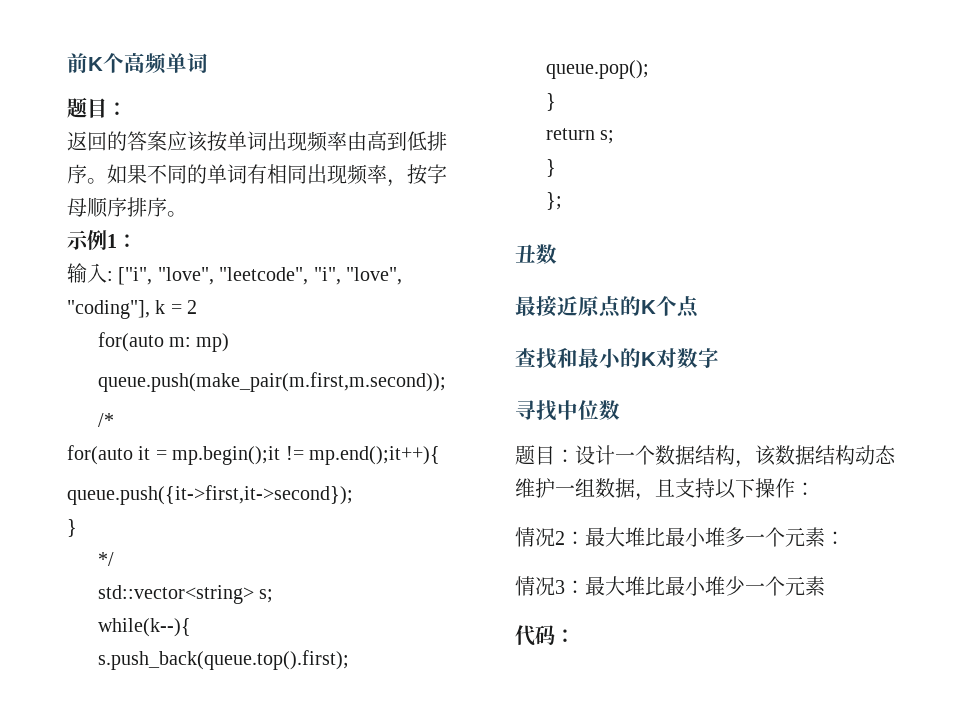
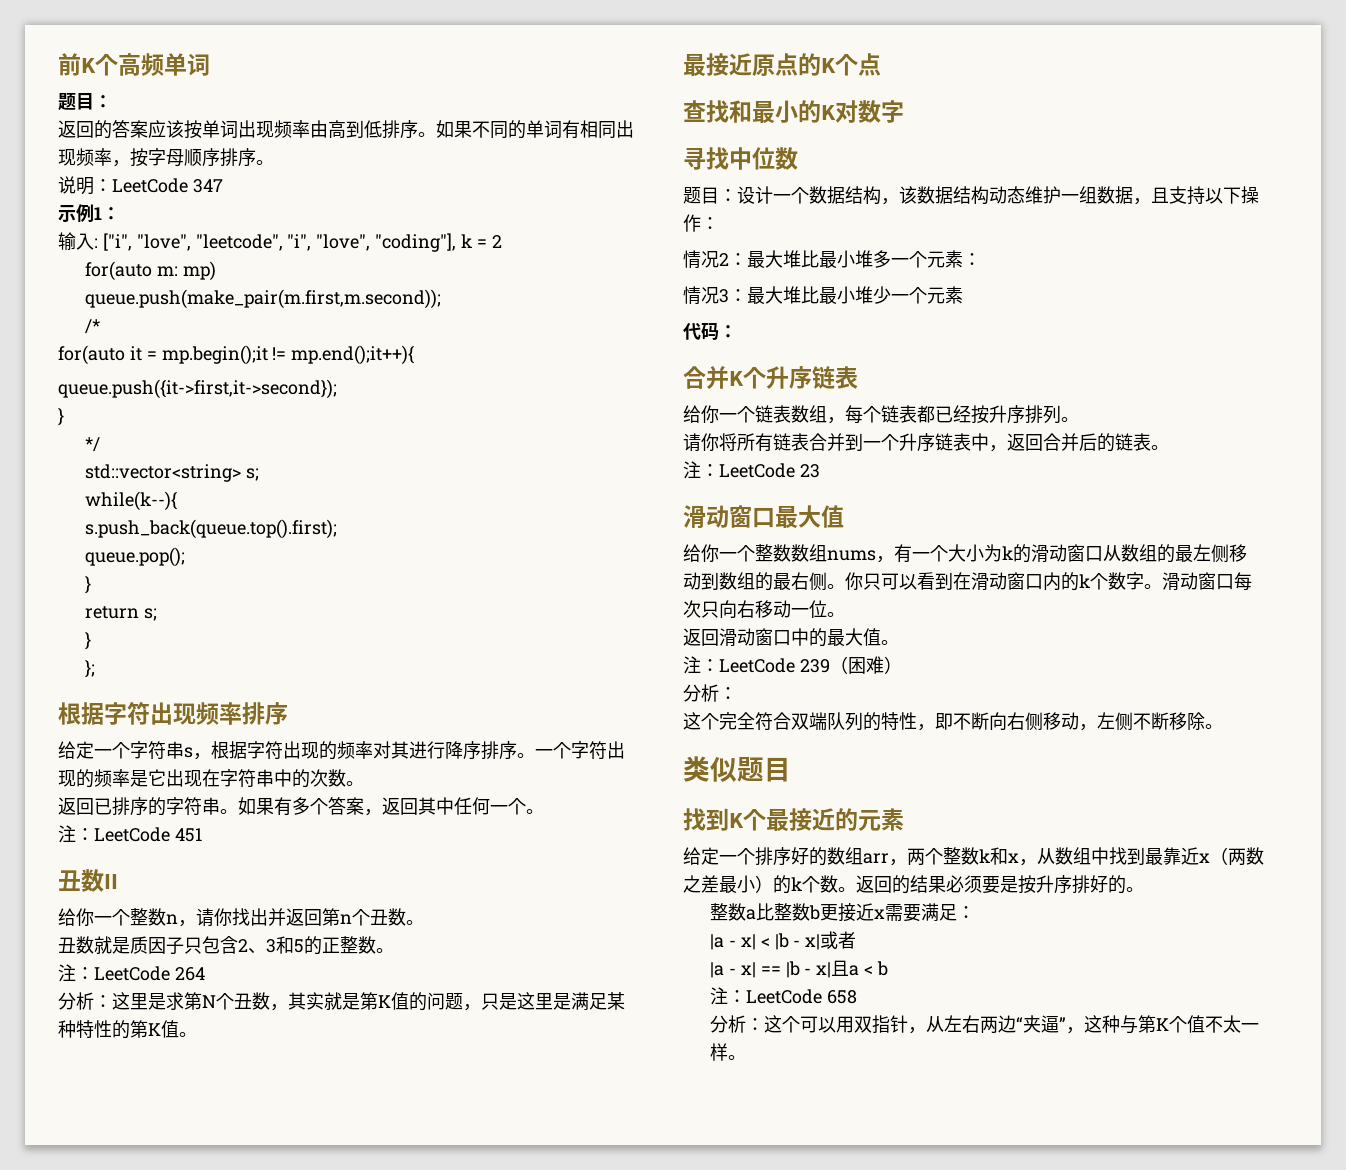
+ 说明：LeetCode 347
- 丑数
+ 根据字符出现频率排序
+ 给定一个字符串s，根据字符出现的频率对其进行降序排序。一个字符出现的频率是它出现在字符串中的次数。
+ 返回已排序的字符串。如果有多个答案，返回其中任何一个。
+ 注：LeetCode 451
+ 丑数II
+ 给你一个整数n，请你找出并返回第n个丑数。
+ 丑数就是质因子只包含2、3和5的正整数。
+ 注：LeetCode 264
+ 分析：这里是求第N个丑数，其实就是第K值的问题，只是这里是满足某种特性的第K值。
+ 合并K个升序链表
+ 给你一个链表数组，每个链表都已经按升序排列。
+ 请你将所有链表合并到一个升序链表中，返回合并后的链表。
+ 注：LeetCode 23
+ 滑动窗口最大值
+ 给你一个整数数组nums，有一个大小为k的滑动窗口从数组的最左侧移动到数组的最右侧。你只可以看到在滑动窗口内的k个数字。滑动窗口每次只向右移动一位。
+ 返回滑动窗口中的最大值。
+ 注：LeetCode 239（困难）
+ 分析：
+ 这个完全符合双端队列的特性，即不断向右侧移动，左侧不断移除。
+ 类似题目
+ 找到K个最接近的元素
+ 给定一个排序好的数组arr，两个整数k和x，从数组中找到最靠近x（两数之差最小）的k个数。返回的结果必须要是按升序排好的。
+ 整数a比整数b更接近x需要满足：
+ |a - x| < |b - x|或者
+ |a - x| == |b - x|且a < b
+ 注：LeetCode 658
+ 分析：这个可以用双指针，从左右两边“夹逼”，这种与第K个值不太一样。

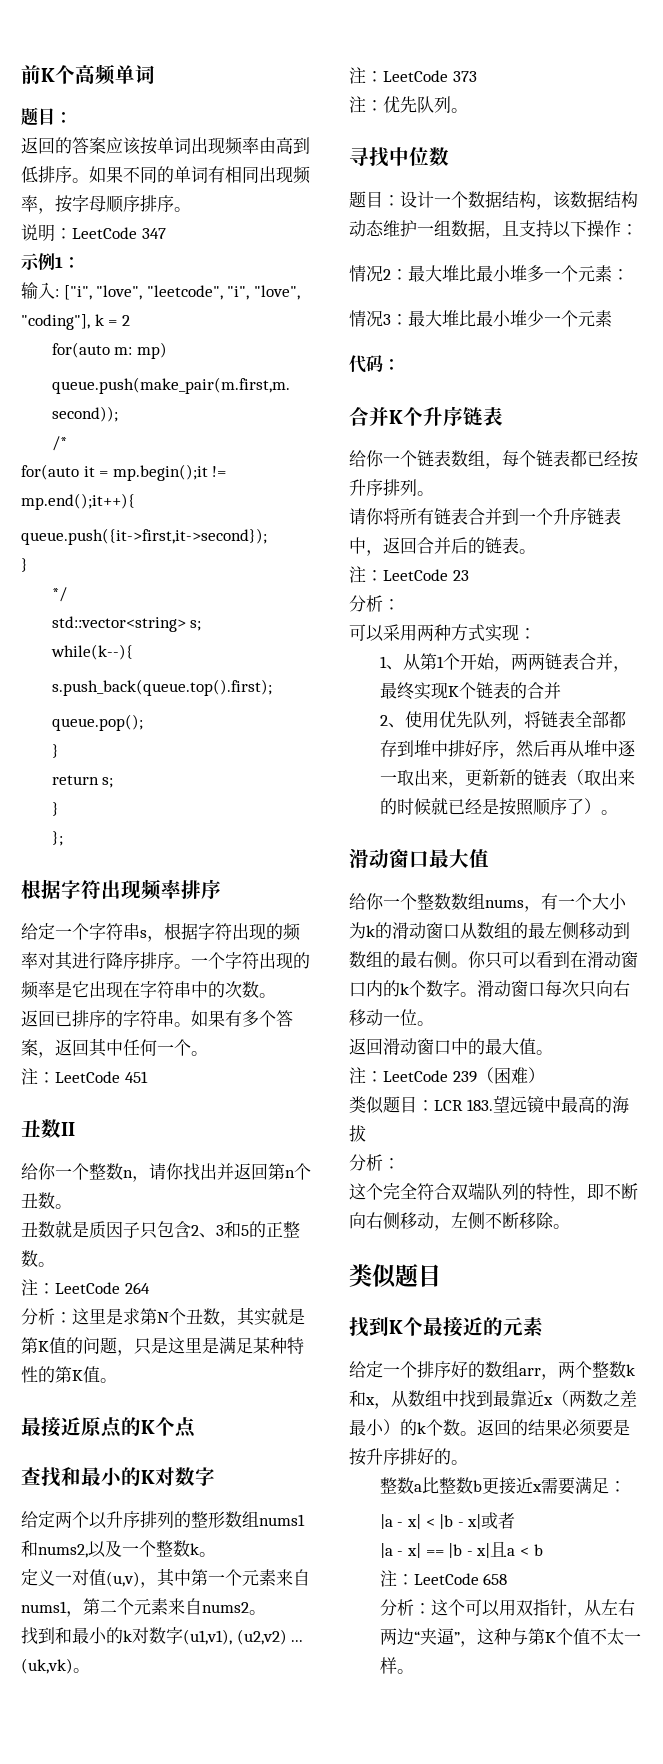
+ 给定两个以升序排列的整形数组nums1和nums2,以及一个整数k。
+ 定义一对值(u,v)，其中第一个元素来自nums1，第二个元素来自nums2。
+ 找到和最小的k对数字(u1,v1), (u2,v2) ... (uk,vk)。
+ 注：LeetCode 373
+ 注：优先队列。
  注：LeetCode 23
+ 分析：
+ 可以采用两种方式实现：
+ 1、从第1个开始，两两链表合并，最终实现K个链表的合并
+ 2、使用优先队列，将链表全部都存到堆中排好序，然后再从堆中逐一取出来，更新新的链表（取出来的时候就已经是按照顺序了）。
+ 类似题目：LCR 183.望远镜中最高的海拔

